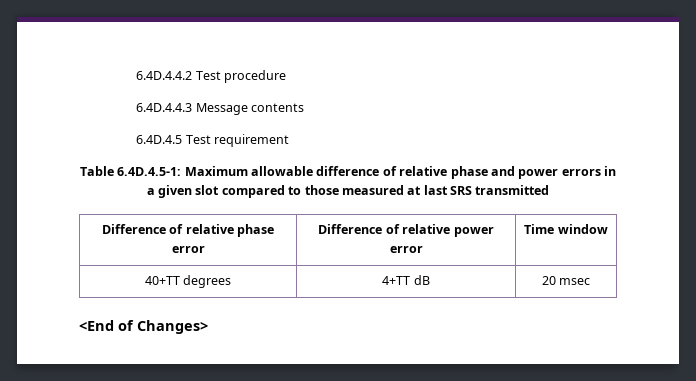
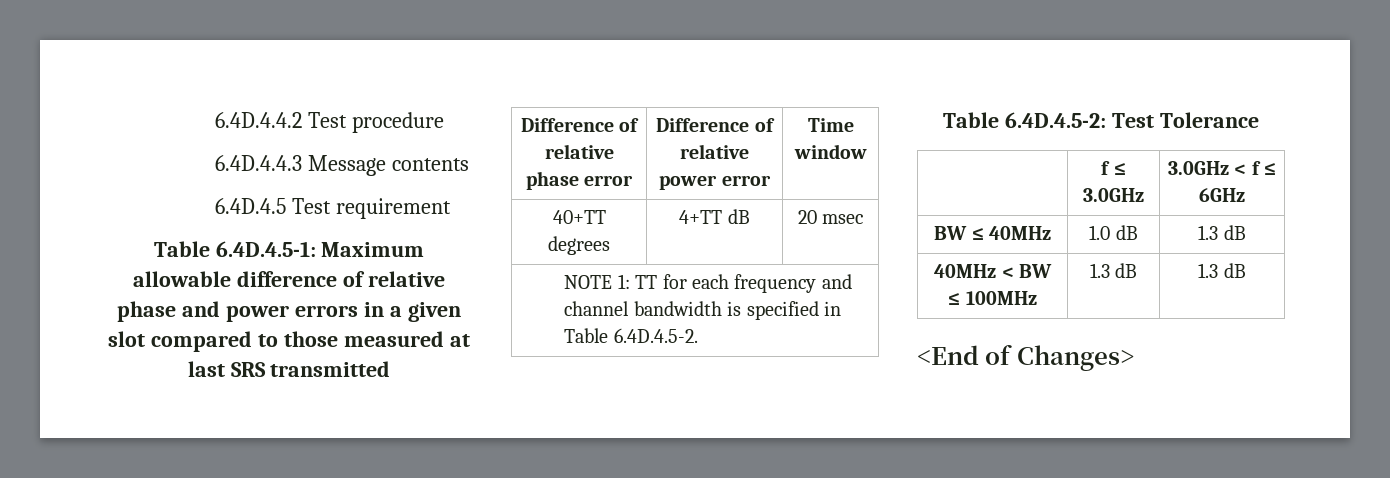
+ NOTE 1: TT for each frequency and channel bandwidth is specified in Table 6.4D.4.5-2.
+ Table 6.4D.4.5-2: Test Tolerance
+ | f ≤ 3.0GHz | 3.0GHz < f ≤ 6GHz
+ BW ≤ 40MHz | 1.0 dB | 1.3 dB
+ 40MHz < BW ≤ 100MHz | 1.3 dB | 1.3 dB

